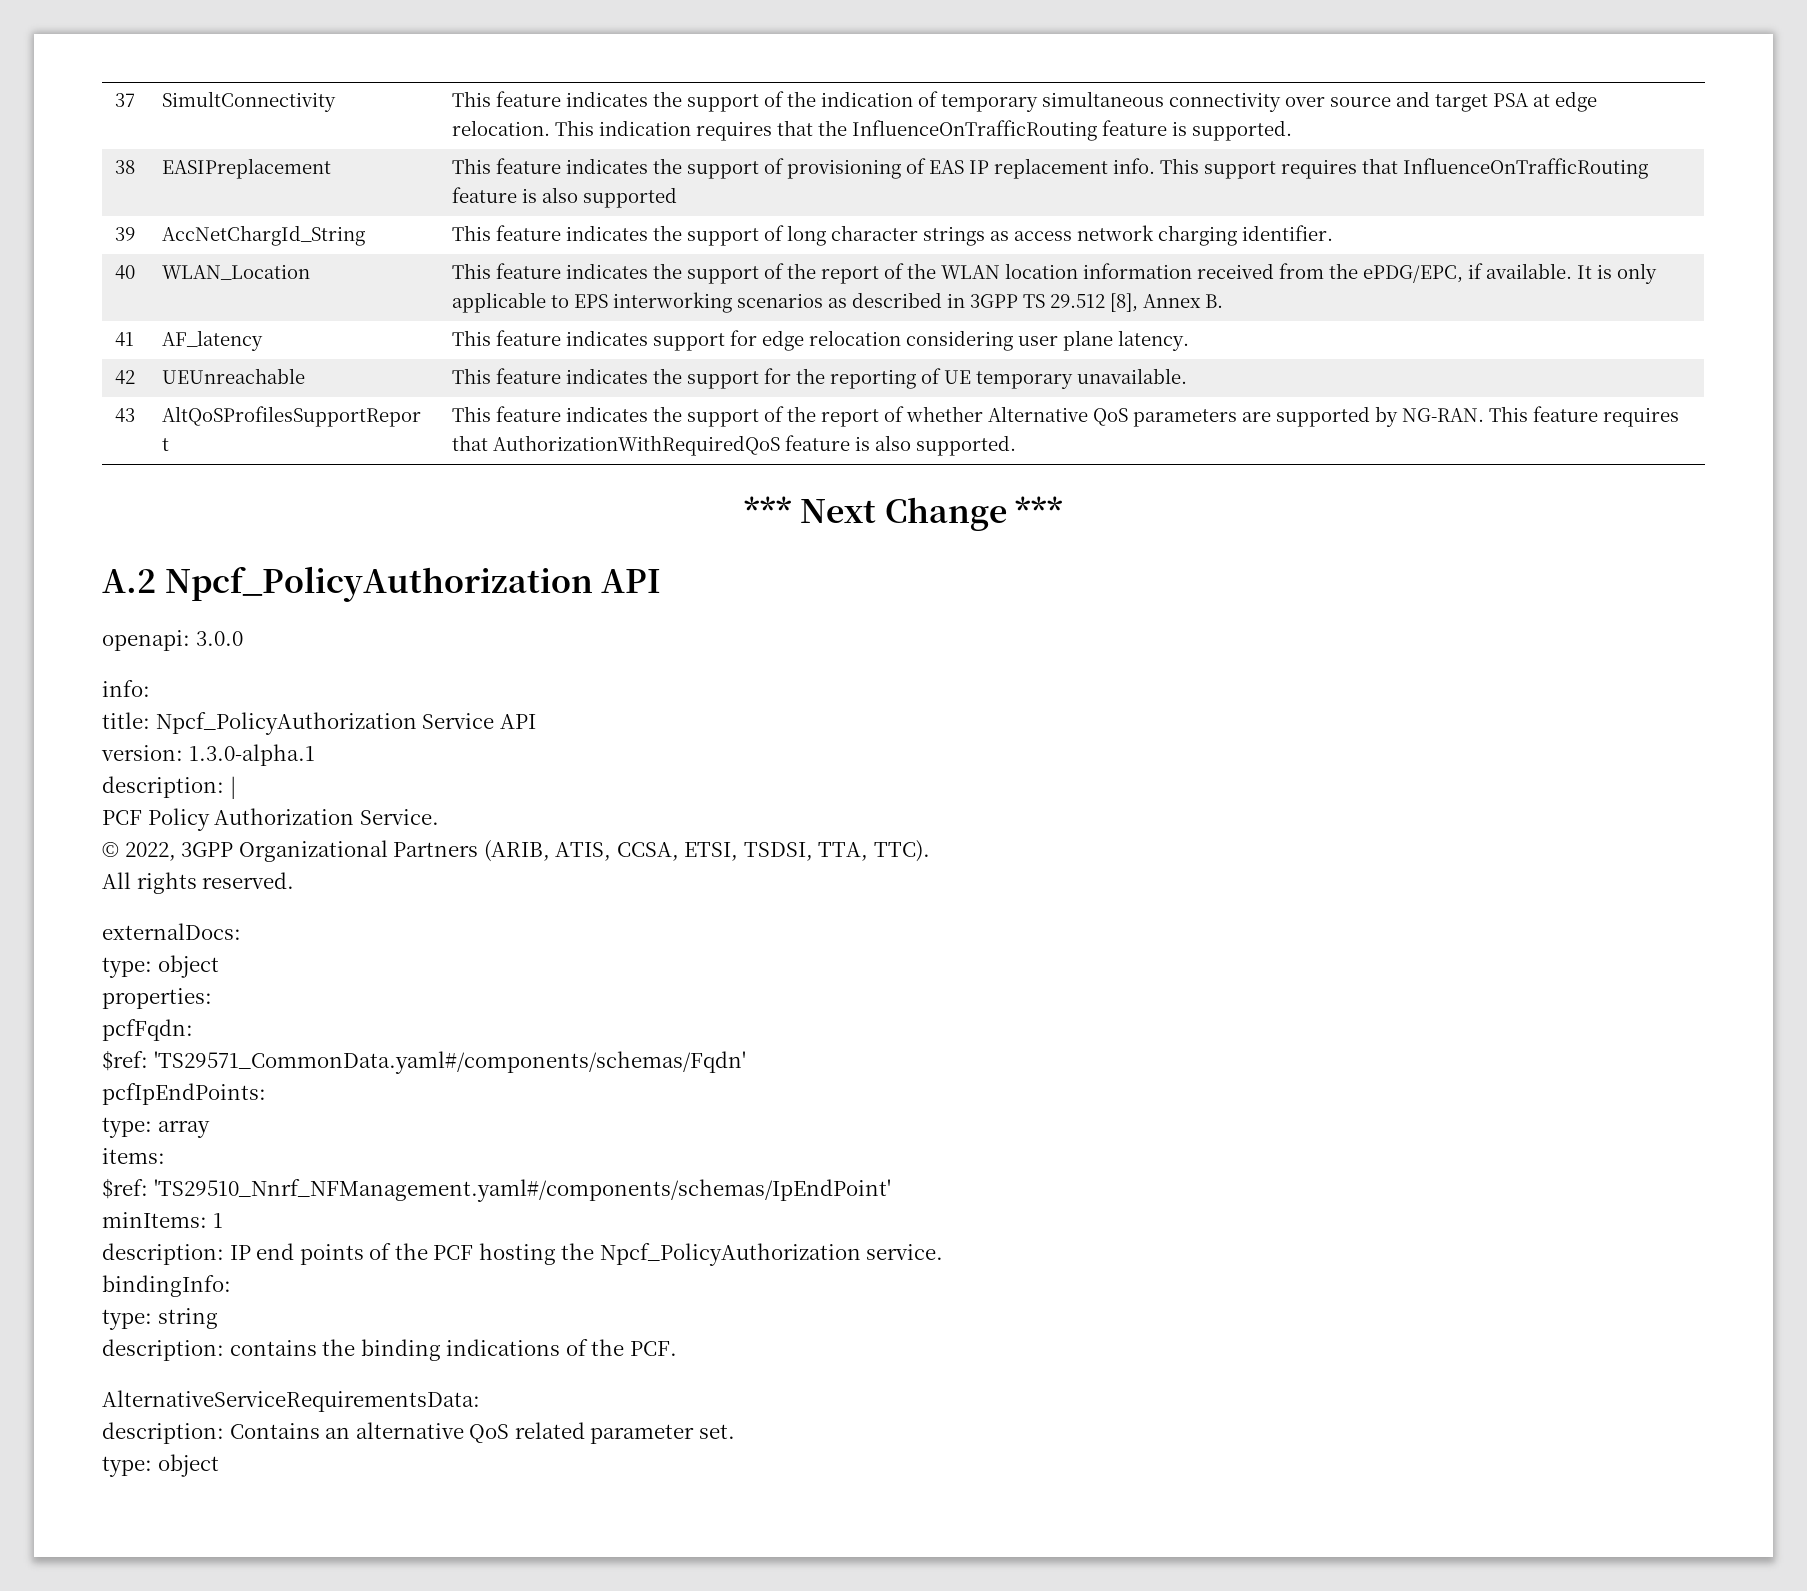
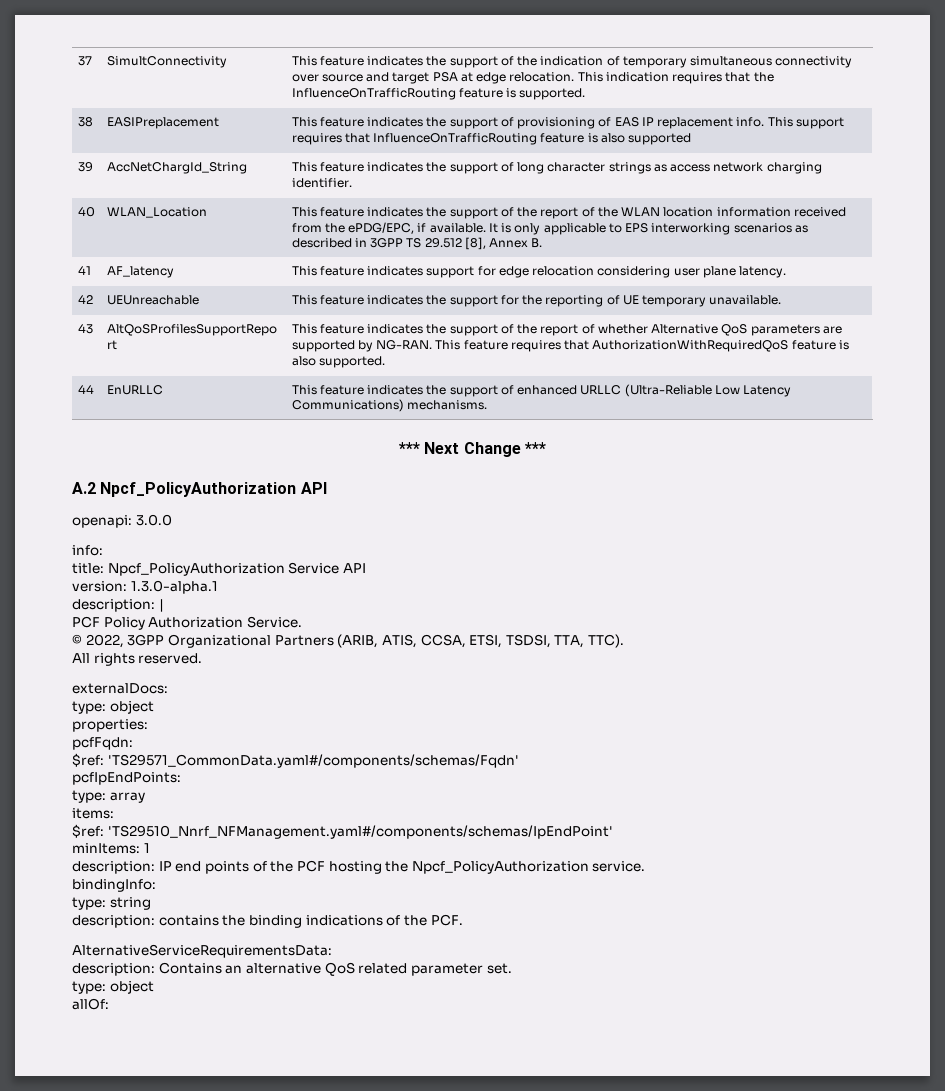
+ 44 | EnURLLC | This feature indicates the support of enhanced URLLC (Ultra-Reliable Low Latency Communications) mechanisms.
+ allOf:

